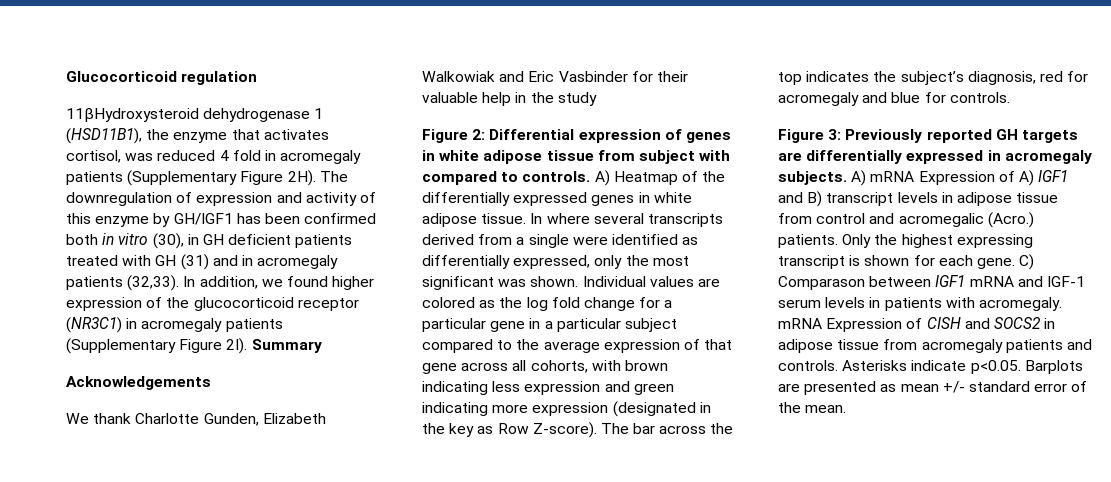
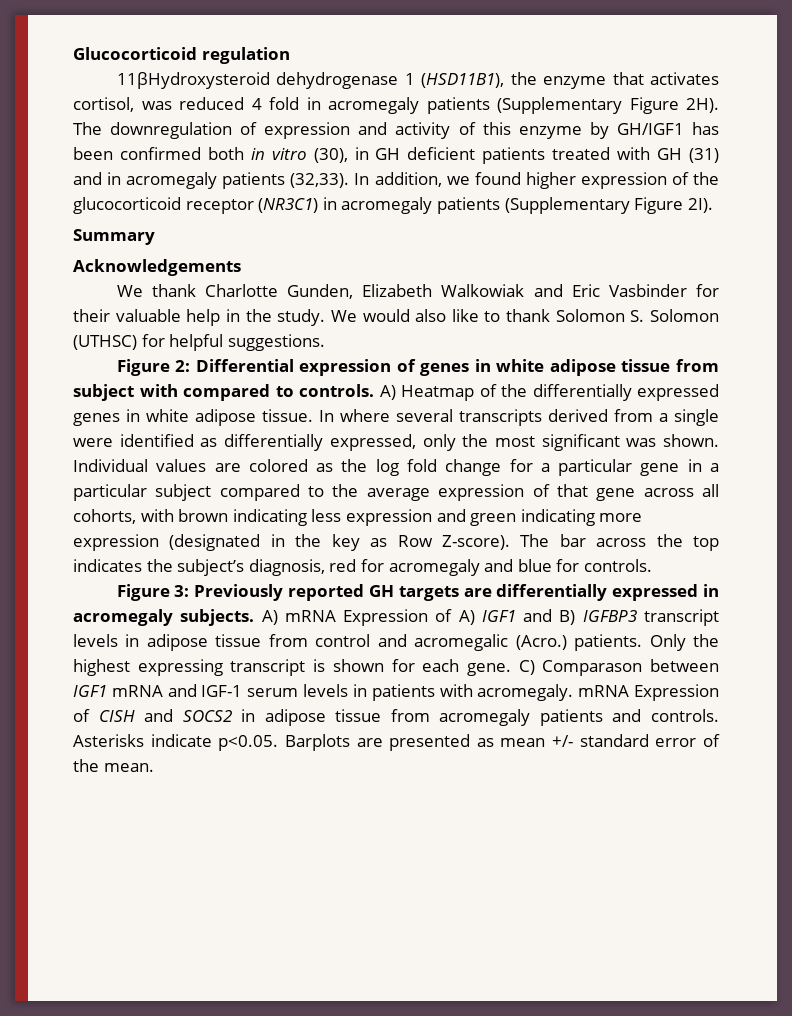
- In addition, we found higher expression of the glucocorticoid receptor (NR3C1) in acromegaly patients (Supplementary Figure 2I). Summary
+ In addition, we found higher expression of the glucocorticoid receptor (NR3C1) in acromegaly patients (Supplementary Figure 2I).
+ Summary
- We thank Charlotte Gunden, Elizabeth Walkowiak and Eric Vasbinder for their valuable help in the study
+ We thank Charlotte Gunden, Elizabeth Walkowiak and Eric Vasbinder for their valuable help in the study. We would also like to thank Solomon S. Solomon (UTHSC) for helpful suggestions.
- A) mRNA Expression of A) IGF1 and B) transcript levels in adipose tissue from control and acromegalic (Acro.) patients.
+ A) mRNA Expression of A) IGF1 and B) IGFBP3 transcript levels in adipose tissue from control and acromegalic (Acro.) patients.

